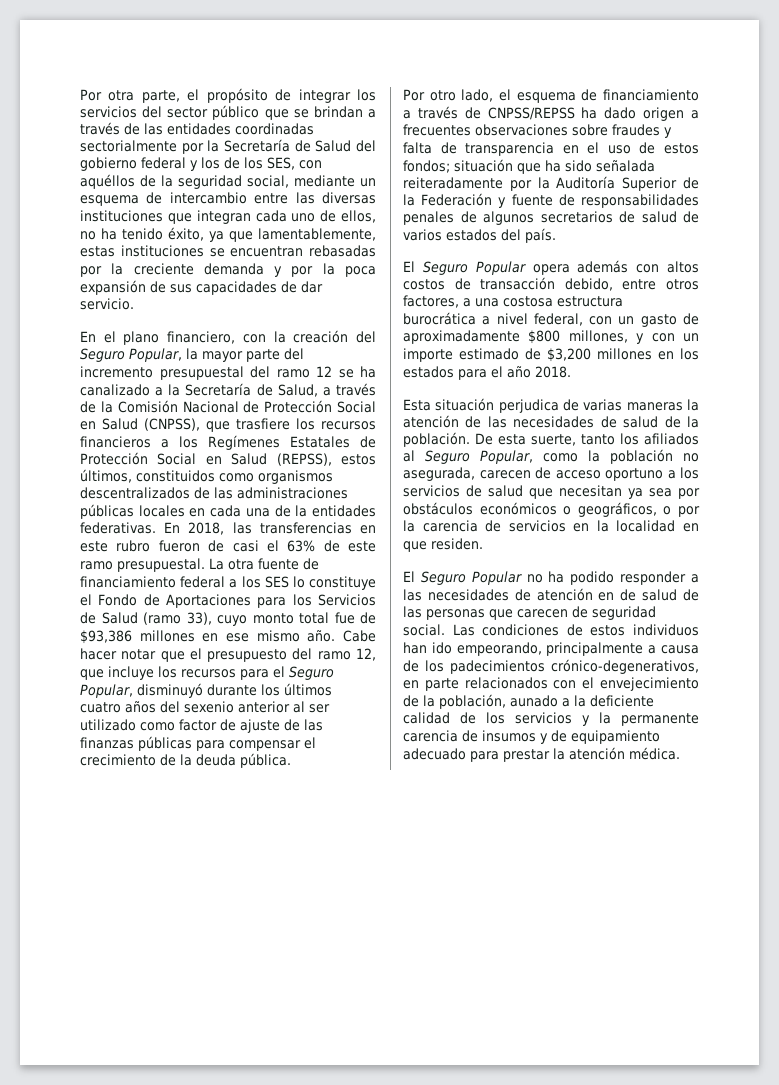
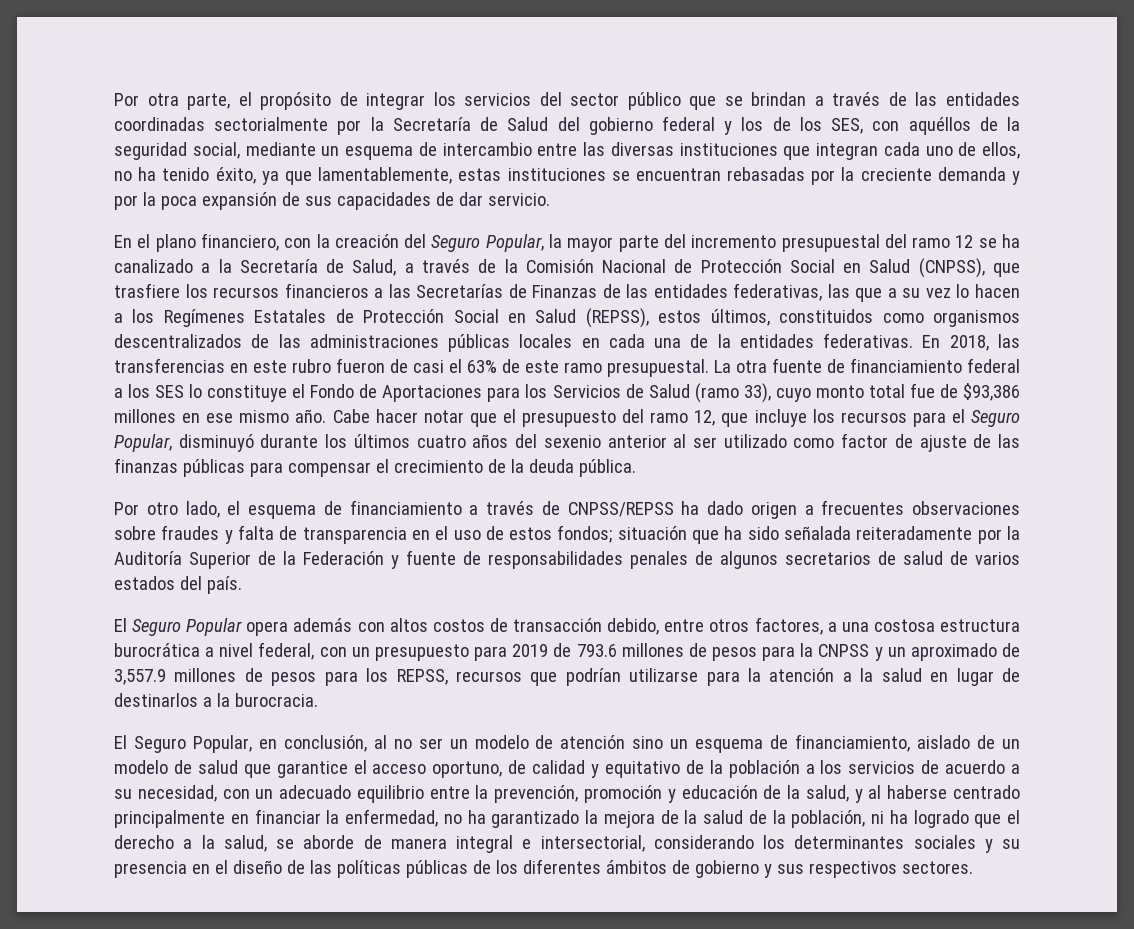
- En el plano financiero, con la creación del Seguro Popular, la mayor parte del incremento presupuestal del ramo 12 se ha canalizado a la Secretaría de Salud, a través de la Comisión Nacional de Protección Social en Salud (CNPSS), que trasfiere los recursos financieros a los Regímenes Estatales de Protección Social en Salud (REPSS), estos últimos, constituidos como organismos descentralizados de las administraciones públicas locales en cada una de la entidades federativas.
+ En el plano financiero, con la creación del Seguro Popular, la mayor parte del incremento presupuestal del ramo 12 se ha canalizado a la Secretaría de Salud, a través de la Comisión Nacional de Protección Social en Salud (CNPSS), que trasfiere los recursos financieros a las Secretarías de Finanzas de las entidades federativas, las que a su vez lo hacen a los Regímenes Estatales de Protección Social en Salud (REPSS), estos últimos, constituidos como organismos descentralizados de las administraciones públicas locales en cada una de la entidades federativas.
- El Seguro Popular opera además con altos costos de transacción debido, entre otros factores, a una costosa estructura burocrática a nivel federal, con un gasto de aproximadamente $800 millones, y con un importe estimado de $3,200 millones en los estados para el año 2018.
- Esta situación perjudica de varias maneras la atención de las necesidades de salud de la población. De esta suerte, tanto los afiliados al Seguro Popular, como la población no asegurada, carecen de acceso oportuno a los servicios de salud que necesitan ya sea por obstáculos económicos o geográficos, o por la carencia de servicios en la localidad en que residen.
- El Seguro Popular no ha podido responder a las necesidades de atención en de salud de las personas que carecen de seguridad social. Las condiciones de estos individuos han ido empeorando, principalmente a causa de los padecimientos crónico-degenerativos, en parte relacionados con el envejecimiento de la población, aunado a la deficiente calidad de los servicios y la permanente carencia de insumos y de equipamiento adecuado para prestar la atención médica.
+ El Seguro Popular opera además con altos costos de transacción debido, entre otros factores, a una costosa estructura burocrática a nivel federal, con un presupuesto para 2019 de 793.6 millones de pesos para la CNPSS y un aproximado de 3,557.9 millones de pesos para los REPSS, recursos que podrían utilizarse para la atención a la salud en lugar de destinarlos a la burocracia.
+ El Seguro Popular, en conclusión, al no ser un modelo de atención sino un esquema de financiamiento, aislado de un modelo de salud que garantice el acceso oportuno, de calidad y equitativo de la población a los servicios de acuerdo a su necesidad, con un adecuado equilibrio entre la prevención, promoción y educación de la salud, y al haberse centrado principalmente en financiar la enfermedad, no ha garantizado la mejora de la salud de la población, ni ha logrado que el derecho a la salud, se aborde de manera integral e intersectorial, considerando los determinantes sociales y su presencia en el diseño de las políticas públicas de los diferentes ámbitos de gobierno y sus respectivos sectores.

